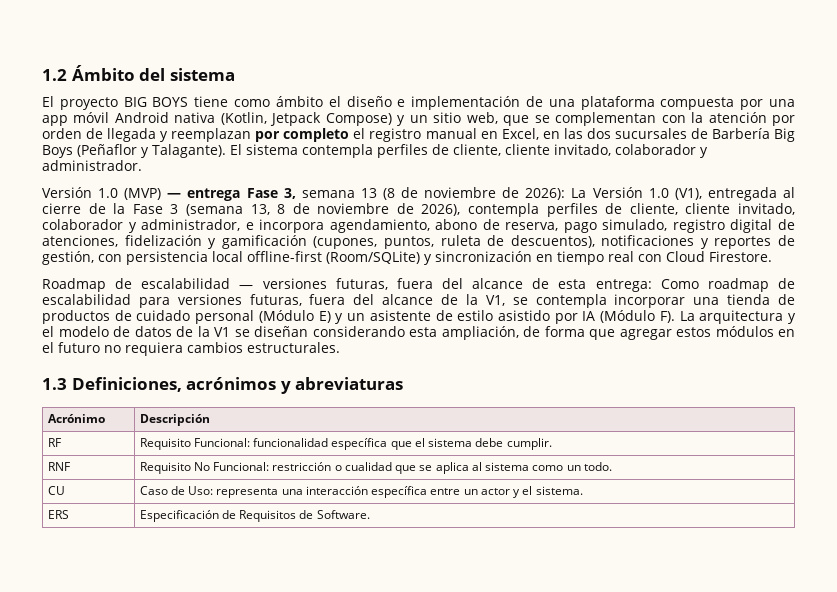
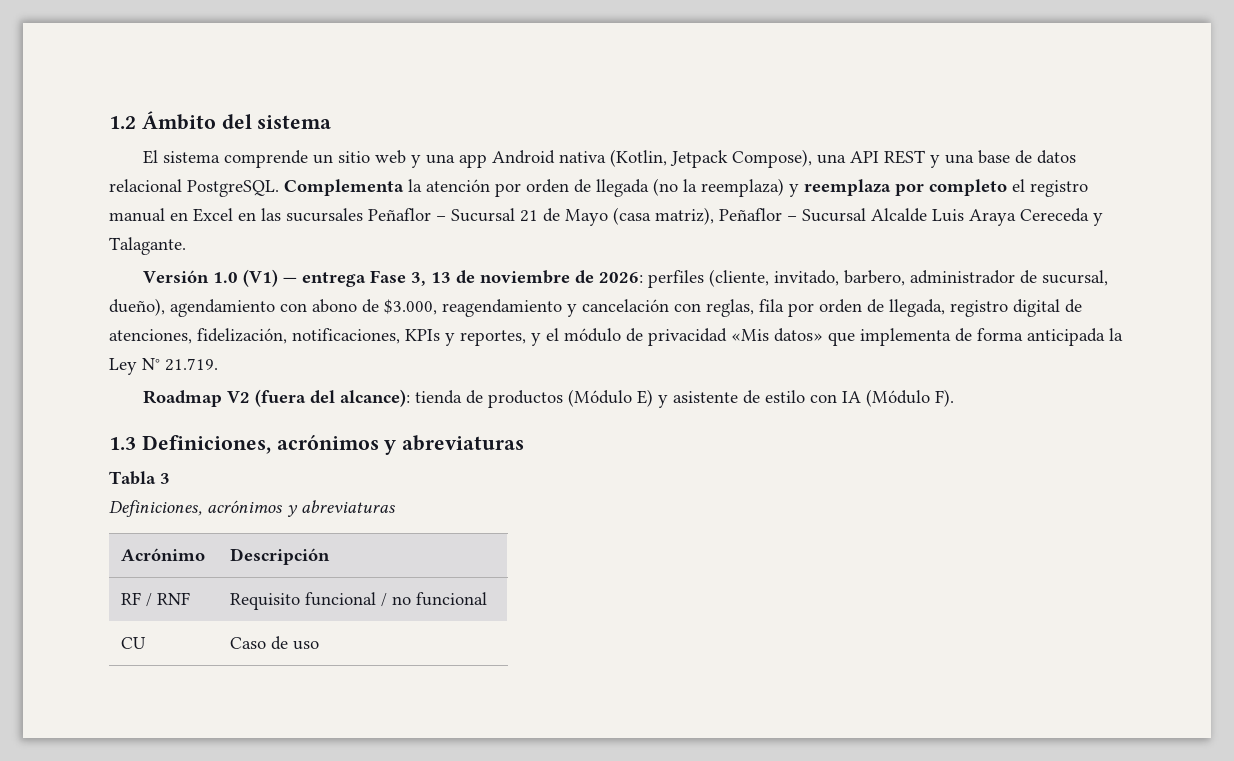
- El proyecto BIG BOYS tiene como ámbito el diseño e implementación de una plataforma compuesta por una app móvil Android nativa (Kotlin, Jetpack Compose) y un sitio web, que se complementan con la atención por orden de llegada y reemplazan por completo el registro manual en Excel, en las dos sucursales de Barbería Big Boys (Peñaflor y Talagante). El sistema contempla perfiles de cliente, cliente invitado, colaborador y administrador.
- Versión 1.0 (MVP) — entrega Fase 3, semana 13 (8 de noviembre de 2026): La Versión 1.0 (V1), entregada al cierre de la Fase 3 (semana 13, 8 de noviembre de 2026), contempla perfiles de cliente, cliente invitado, colaborador y administrador, e incorpora agendamiento, abono de reserva, pago simulado, registro digital de atenciones, fidelización y gamificación (cupones, puntos, ruleta de descuentos), notificaciones y reportes de gestión, con persistencia local offline-first (Room/SQLite) y sincronización en tiempo real con Cloud Firestore.
- Roadmap de escalabilidad — versiones futuras, fuera del alcance de esta entrega: Como roadmap de escalabilidad para versiones futuras, fuera del alcance de la V1, se contempla incorporar una tienda de productos de cuidado personal (Módulo E) y un asistente de estilo asistido por IA (Módulo F). La arquitectura y el modelo de datos de la V1 se diseñan considerando esta ampliación, de forma que agregar estos módulos en el futuro no requiera cambios estructurales.
+ El sistema comprende un sitio web y una app Android nativa (Kotlin, Jetpack Compose), una API REST y una base de datos relacional PostgreSQL. Complementa la atención por orden de llegada (no la reemplaza) y reemplaza por completo el registro manual en Excel en las sucursales Peñaflor – Sucursal 21 de Mayo (casa matriz), Peñaflor – Sucursal Alcalde Luis Araya Cereceda y Talagante.
+ Versión 1.0 (V1) — entrega Fase 3, 13 de noviembre de 2026: perfiles (cliente, invitado, barbero, administrador de sucursal, dueño), agendamiento con abono de $3.000, reagendamiento y cancelación con reglas, fila por orden de llegada, registro digital de atenciones, fidelización, notificaciones, KPIs y reportes, y el módulo de privacidad «Mis datos» que implementa de forma anticipada la Ley N° 21.719.
+ Roadmap V2 (fuera del alcance): tienda de productos (Módulo E) y asistente de estilo con IA (Módulo F).
+ Tabla 3
+ Definiciones, acrónimos y abreviaturas
  Acrónimo | Descripción
- RF | Requisito Funcional: funcionalidad específica que el sistema debe cumplir.
- RNF | Requisito No Funcional: restricción o cualidad que se aplica al sistema como un todo.
- CU | Caso de Uso: representa una interacción específica entre un actor y el sistema.
- ERS | Especificación de Requisitos de Software.
+ RF / RNF | Requisito funcional / no funcional
+ CU | Caso de uso

